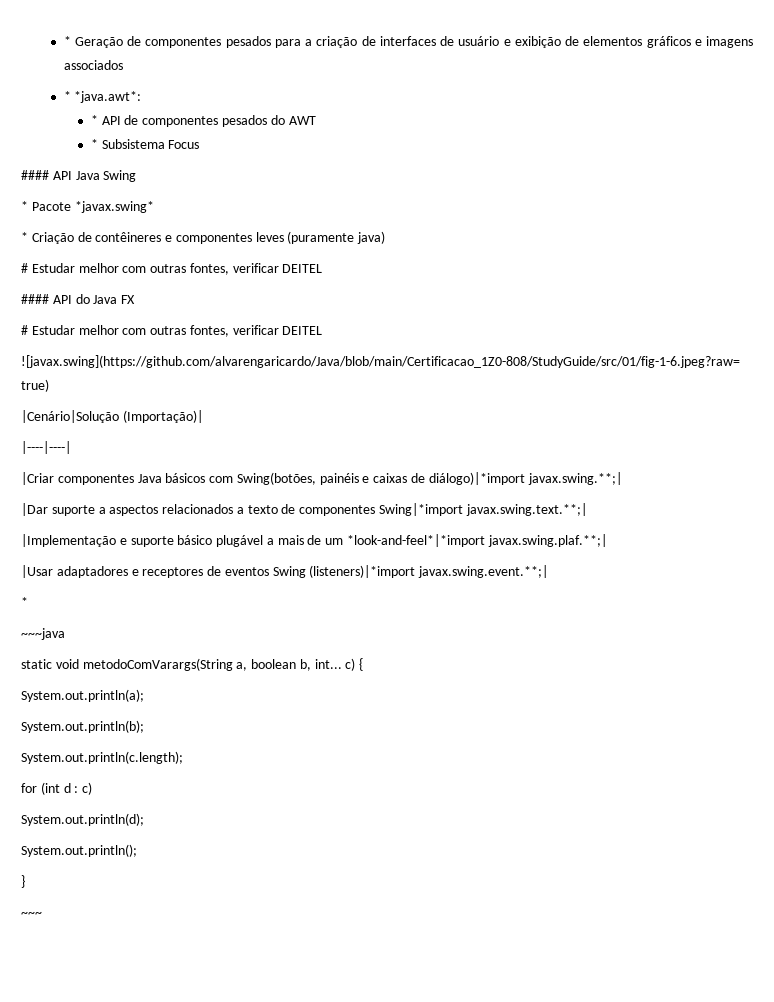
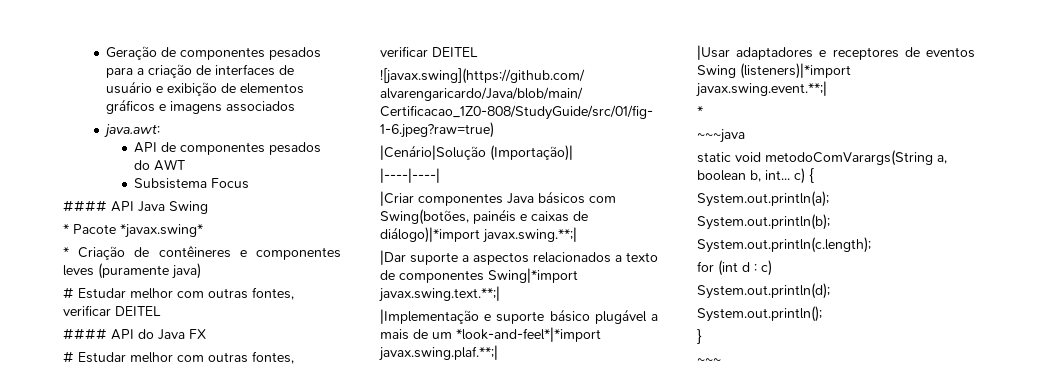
- * Geração de componentes pesados para a criação de interfaces de usuário e exibição de elementos gráficos e imagens associados
+ Geração de componentes pesados para a criação de interfaces de usuário e exibição de elementos gráficos e imagens associados
- * *java.awt*:
- * API de componentes pesados do AWT
+ java.awt:
+ API de componentes pesados do AWT
- * Subsistema Focus
+ Subsistema Focus

